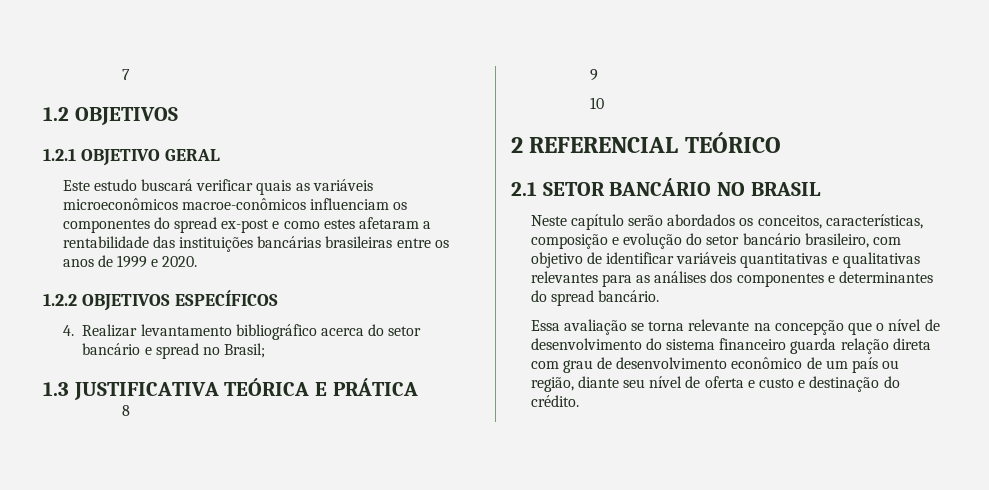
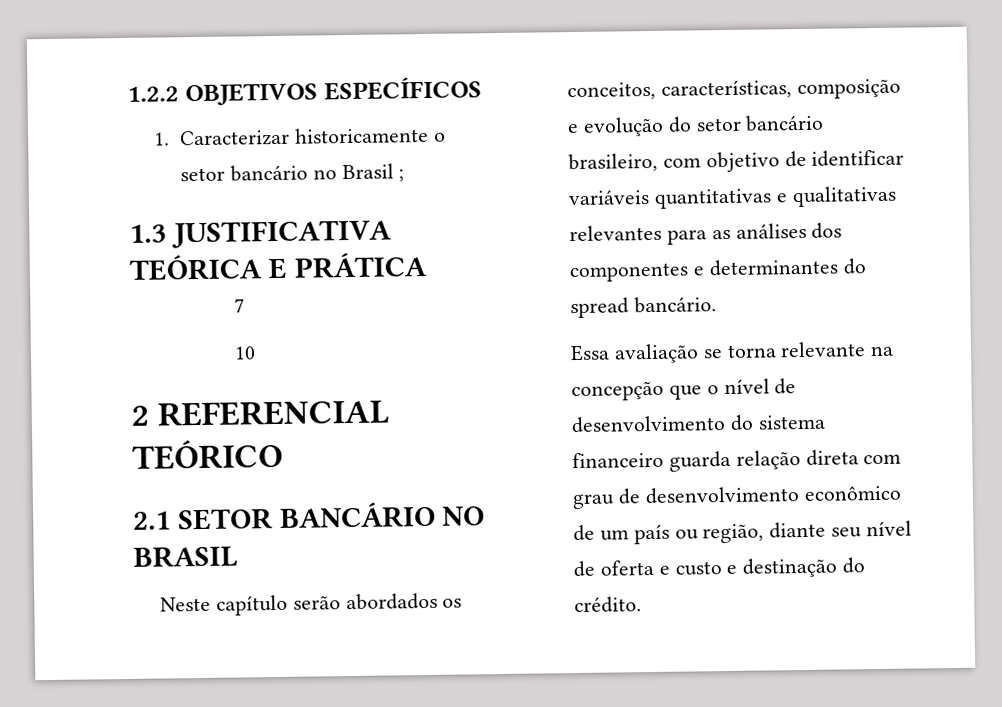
- 7
- 1.2 OBJETIVOS
- 1.2.1 OBJETIVO GERAL
- Este estudo buscará verificar quais as variáveis microeconômicos macroe-conômicos influenciam os componentes do spread ex-post e como estes afetaram a rentabilidade das instituições bancárias brasileiras entre os anos de 1999 e 2020.
  1.2.2 OBJETIVOS ESPECÍFICOS
- 4. Realizar levantamento bibliográfico acerca do setor bancário e spread no Brasil;
+ 1. Caracterizar historicamente o setor bancário no Brasil ;
- 8
- 9
+ 7

